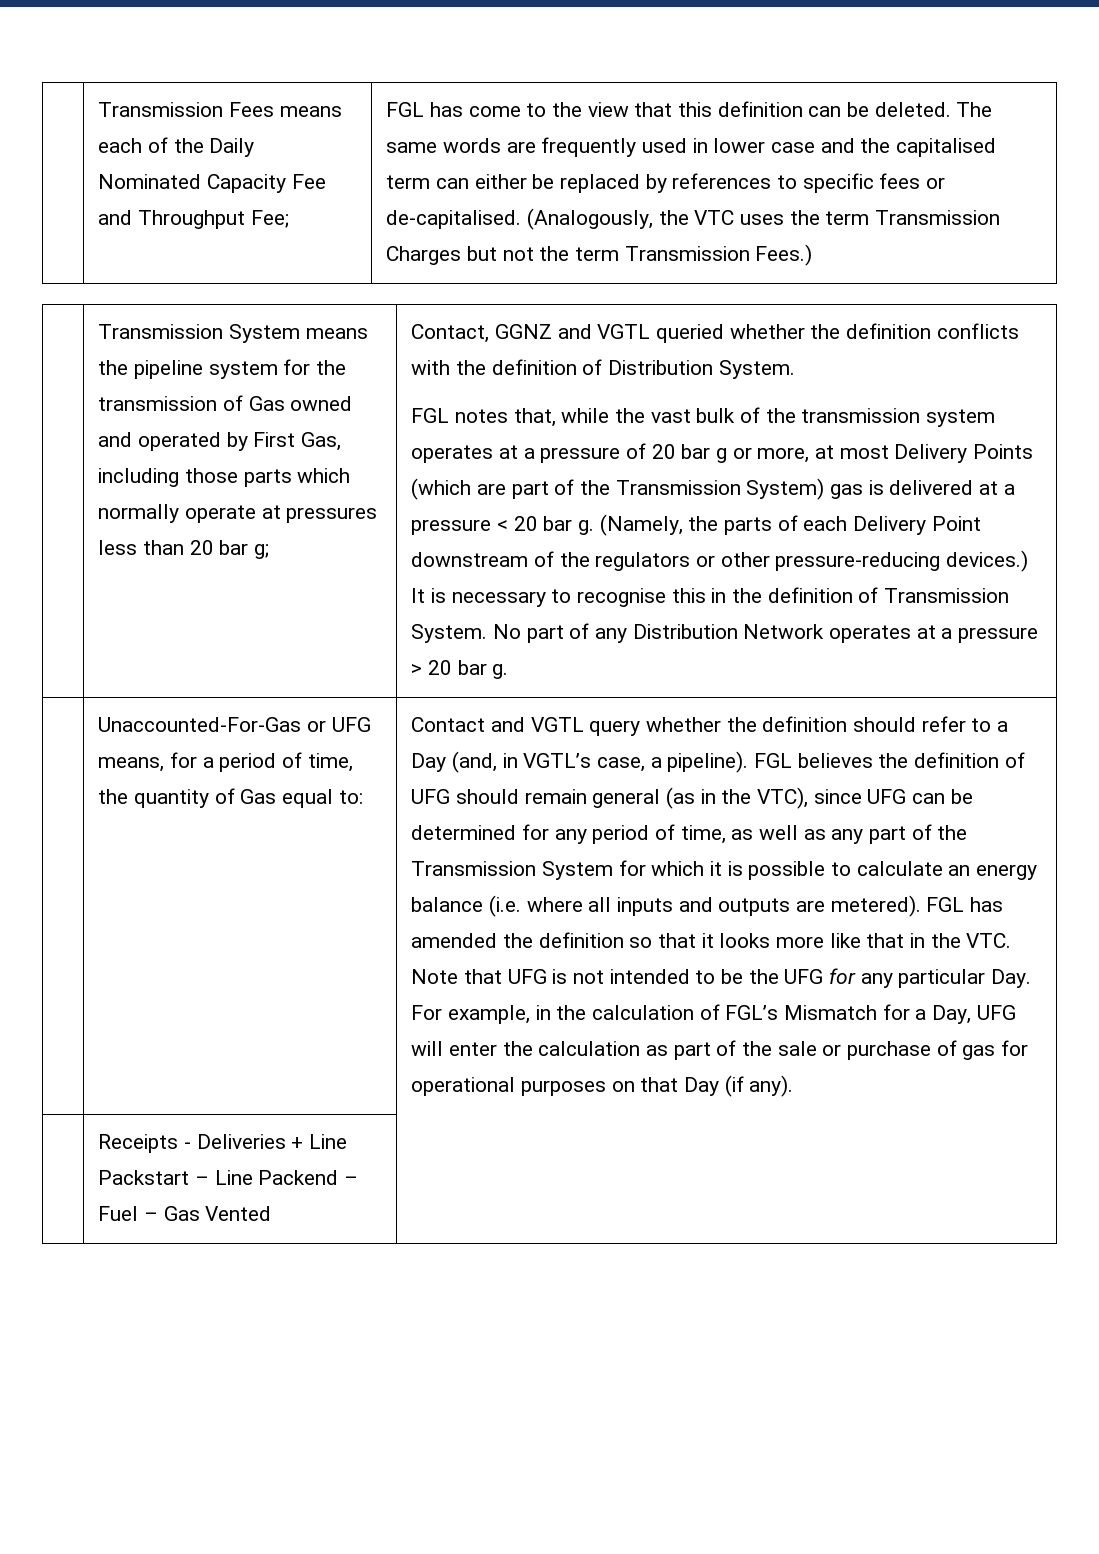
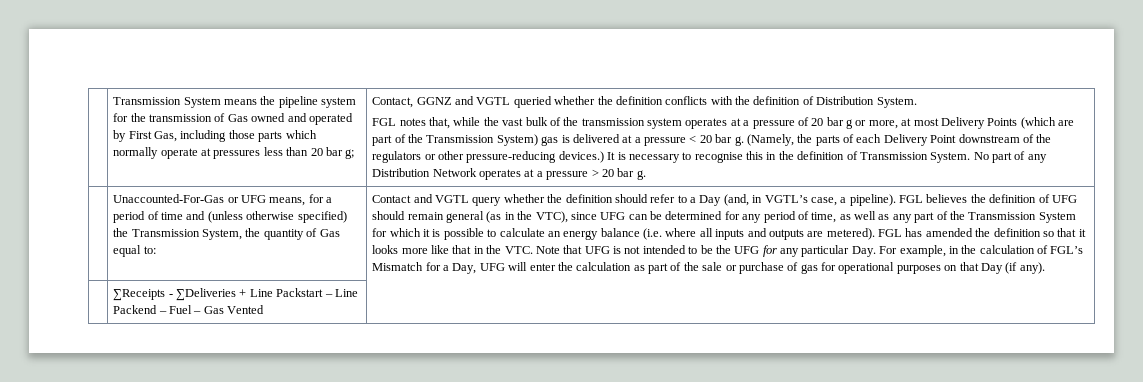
- Transmission Fees means each of the Daily Nominated Capacity Fee and Throughput Fee; | FGL has come to the view that this definition can be deleted. The same words are frequently used in lower case and the capitalised term can either be replaced by references to specific fees or de-capitalised. (Analogously, the VTC uses the term Transmission Charges but not the term Transmission Fees.)
- Unaccounted-For-Gas or UFG means, for a period of time, the quantity of Gas equal to:
+ Unaccounted-For-Gas or UFG means, for a period of time and (unless otherwise specified) the Transmission System, the quantity of Gas equal to:
- | Receipts - Deliveries + Line Packstart – Line Packend – Fuel – Gas Vented |
+ | ∑Receipts - ∑Deliveries + Line Packstart – Line Packend – Fuel – Gas Vented |

